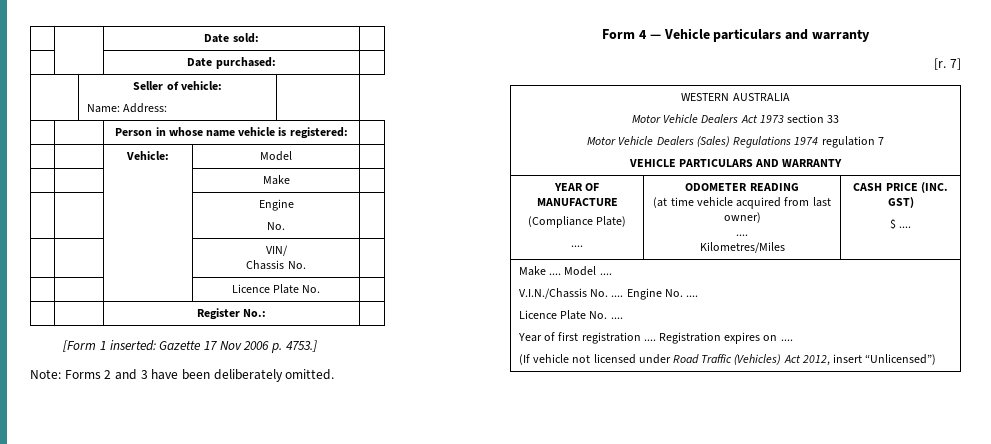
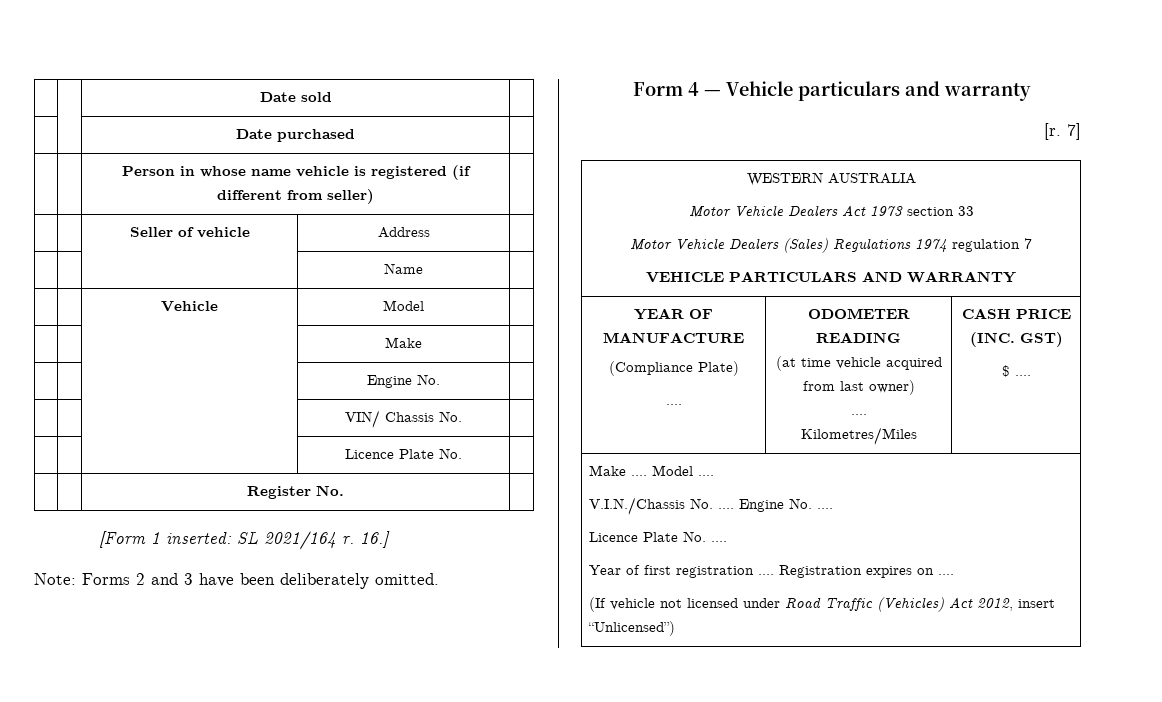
- | | Date sold: |
- | | Date purchased: |
- | Seller of vehicle:
- Name: Address: |
+ | | Date sold |
+ | | Date purchased |
- | | Person in whose name vehicle is registered: |
- | | Vehicle: | Model |
+ | | Person in whose name vehicle is registered (if different from seller) |
+ | | Seller of vehicle | Address |
+ | | | Name |
+ | | Vehicle | Model |
- | | | Engine
- No. |
+ | | | Engine No. |
- | | | VIN/
- Chassis No. |
+ | | | VIN/ Chassis No. |
- | | Register No.: |
+ | | Register No. |
- [Form 1 inserted: Gazette 17 Nov 2006 p. 4753.]
+ [Form 1 inserted: SL 2021/164 r. 16.]

